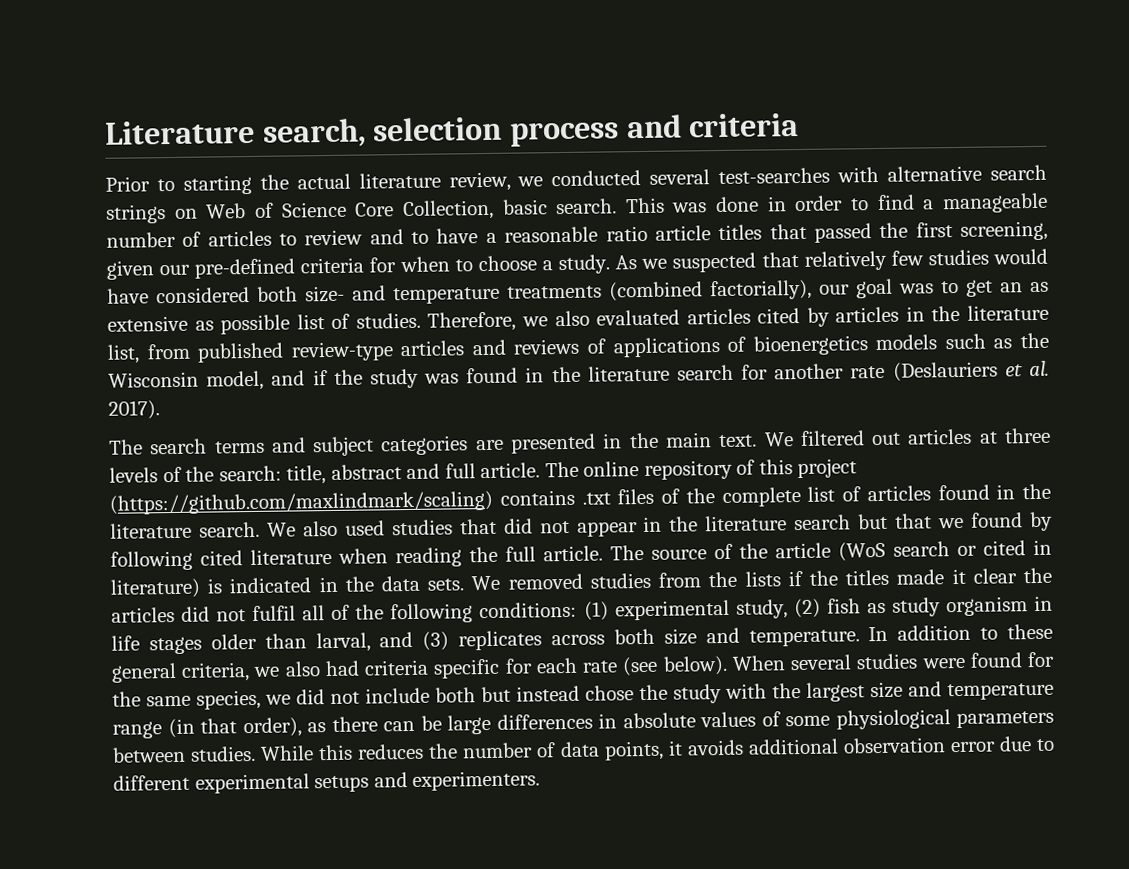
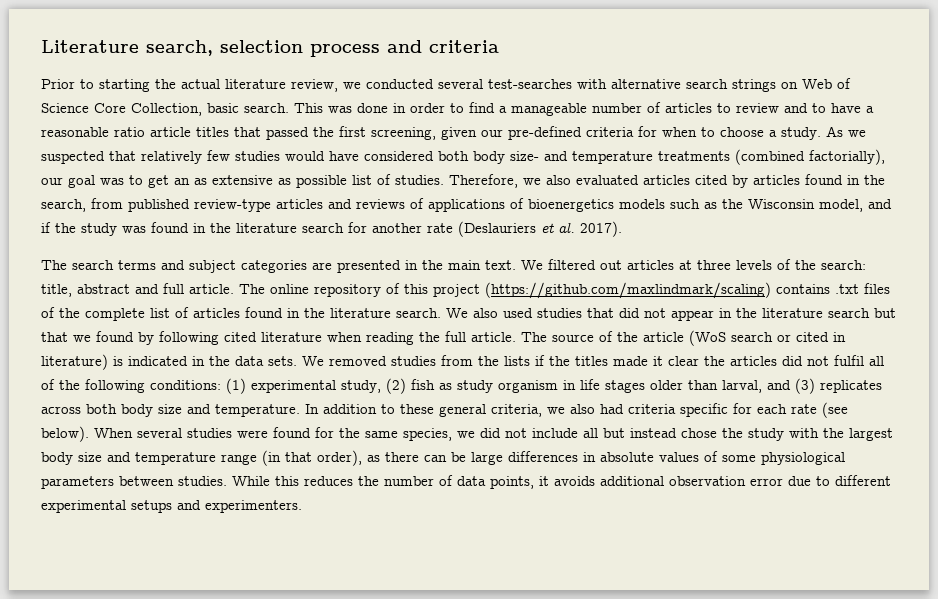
- As we suspected that relatively few studies would have considered both size- and temperature treatments (combined factorially), our goal was to get an as extensive as possible list of studies.
+ As we suspected that relatively few studies would have considered both body size- and temperature treatments (combined factorially), our goal was to get an as extensive as possible list of studies.
- Therefore, we also evaluated articles cited by articles in the literature list, from published review-type articles and reviews of applications of bioenergetics models such as the Wisconsin model, and if the study was found in the literature search for another rate (Deslauriers et al. 2017).
+ Therefore, we also evaluated articles cited by articles found in the search, from published review-type articles and reviews of applications of bioenergetics models such as the Wisconsin model, and if the study was found in the literature search for another rate (Deslauriers et al. 2017).
- We removed studies from the lists if the titles made it clear the articles did not fulfil all of the following conditions: (1) experimental study, (2) fish as study organism in life stages older than larval, and (3) replicates across both size and temperature.
+ We removed studies from the lists if the titles made it clear the articles did not fulfil all of the following conditions: (1) experimental study, (2) fish as study organism in life stages older than larval, and (3) replicates across both body size and temperature.
- When several studies were found for the same species, we did not include both but instead chose the study with the largest size and temperature range (in that order), as there can be large differences in absolute values of some physiological parameters between studies.
+ When several studies were found for the same species, we did not include all but instead chose the study with the largest body size and temperature range (in that order), as there can be large differences in absolute values of some physiological parameters between studies.

